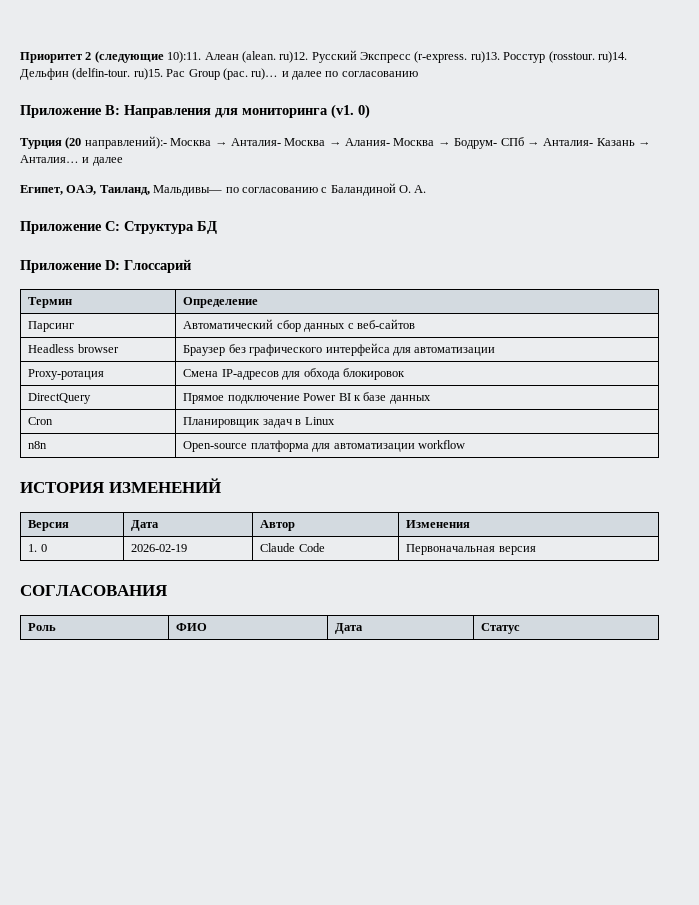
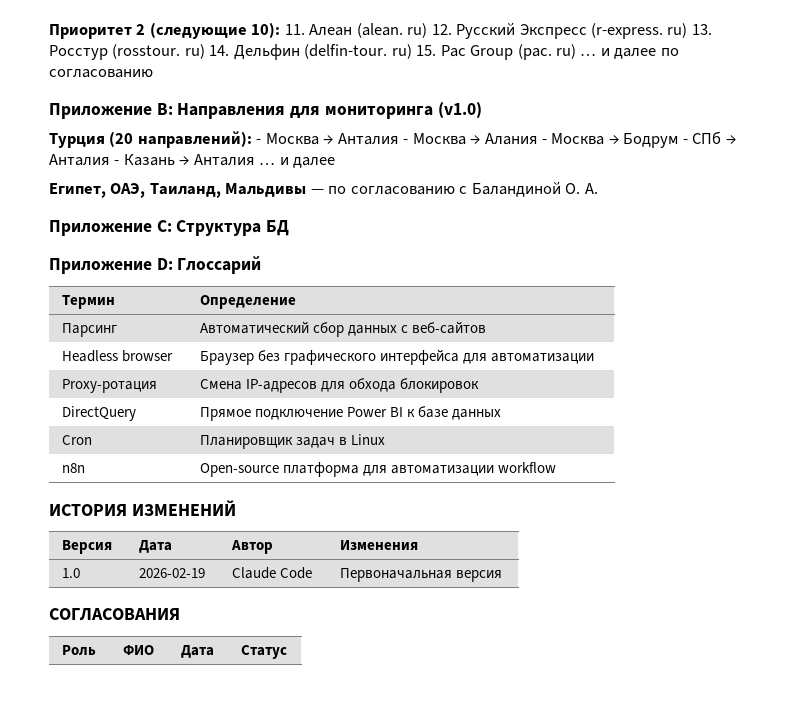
- Приоритет 2 (следующие 10):11. Алеан (alean. ru)12. Русский Экспресс (r-express. ru)13. Росстур (rosstour. ru)14. Дельфин (delfin-tour. ru)15. Pac Group (pac. ru)… и далее по согласованию
+ Приоритет 2 (следующие 10): 11. Алеан (alean. ru) 12. Русский Экспресс (r-express. ru) 13. Росстур (rosstour. ru) 14. Дельфин (delfin-tour. ru) 15. Pac Group (pac. ru) … и далее по согласованию
- Приложение B: Направления для мониторинга (v1. 0)
+ Приложение B: Направления для мониторинга (v1.0)
- Турция (20 направлений):- Москва → Анталия- Москва → Алания- Москва → Бодрум- СПб → Анталия- Казань → Анталия… и далее
+ Турция (20 направлений): - Москва → Анталия - Москва → Алания - Москва → Бодрум - СПб → Анталия - Казань → Анталия … и далее
- Египет, ОАЭ, Таиланд, Мальдивы— по согласованию с Баландиной О. А.
+ Египет, ОАЭ, Таиланд, Мальдивы — по согласованию с Баландиной О. А.
- 1. 0 | 2026-02-19 | Claude Code | Первоначальная версия
+ 1.0 | 2026-02-19 | Claude Code | Первоначальная версия

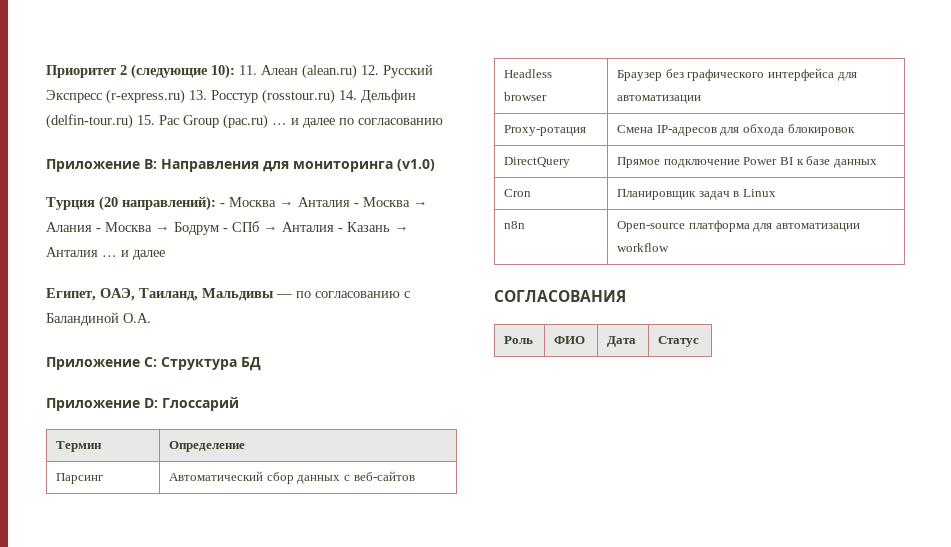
- Приоритет 2 (следующие 10): 11. Алеан (alean. ru) 12. Русский Экспресс (r-express. ru) 13. Росстур (rosstour. ru) 14. Дельфин (delfin-tour. ru) 15. Pac Group (pac. ru) … и далее по согласованию
+ Приоритет 2 (следующие 10): 11. Алеан (alean.ru) 12. Русский Экспресс (r-express.ru) 13. Росстур (rosstour.ru) 14. Дельфин (delfin-tour.ru) 15. Pac Group (pac.ru) … и далее по согласованию
- Египет, ОАЭ, Таиланд, Мальдивы — по согласованию с Баландиной О. А.
+ Египет, ОАЭ, Таиланд, Мальдивы — по согласованию с Баландиной О.А.
- ИСТОРИЯ ИЗМЕНЕНИЙ
- Версия | Дата | Автор | Изменения
- 1.0 | 2026-02-19 | Claude Code | Первоначальная версия

